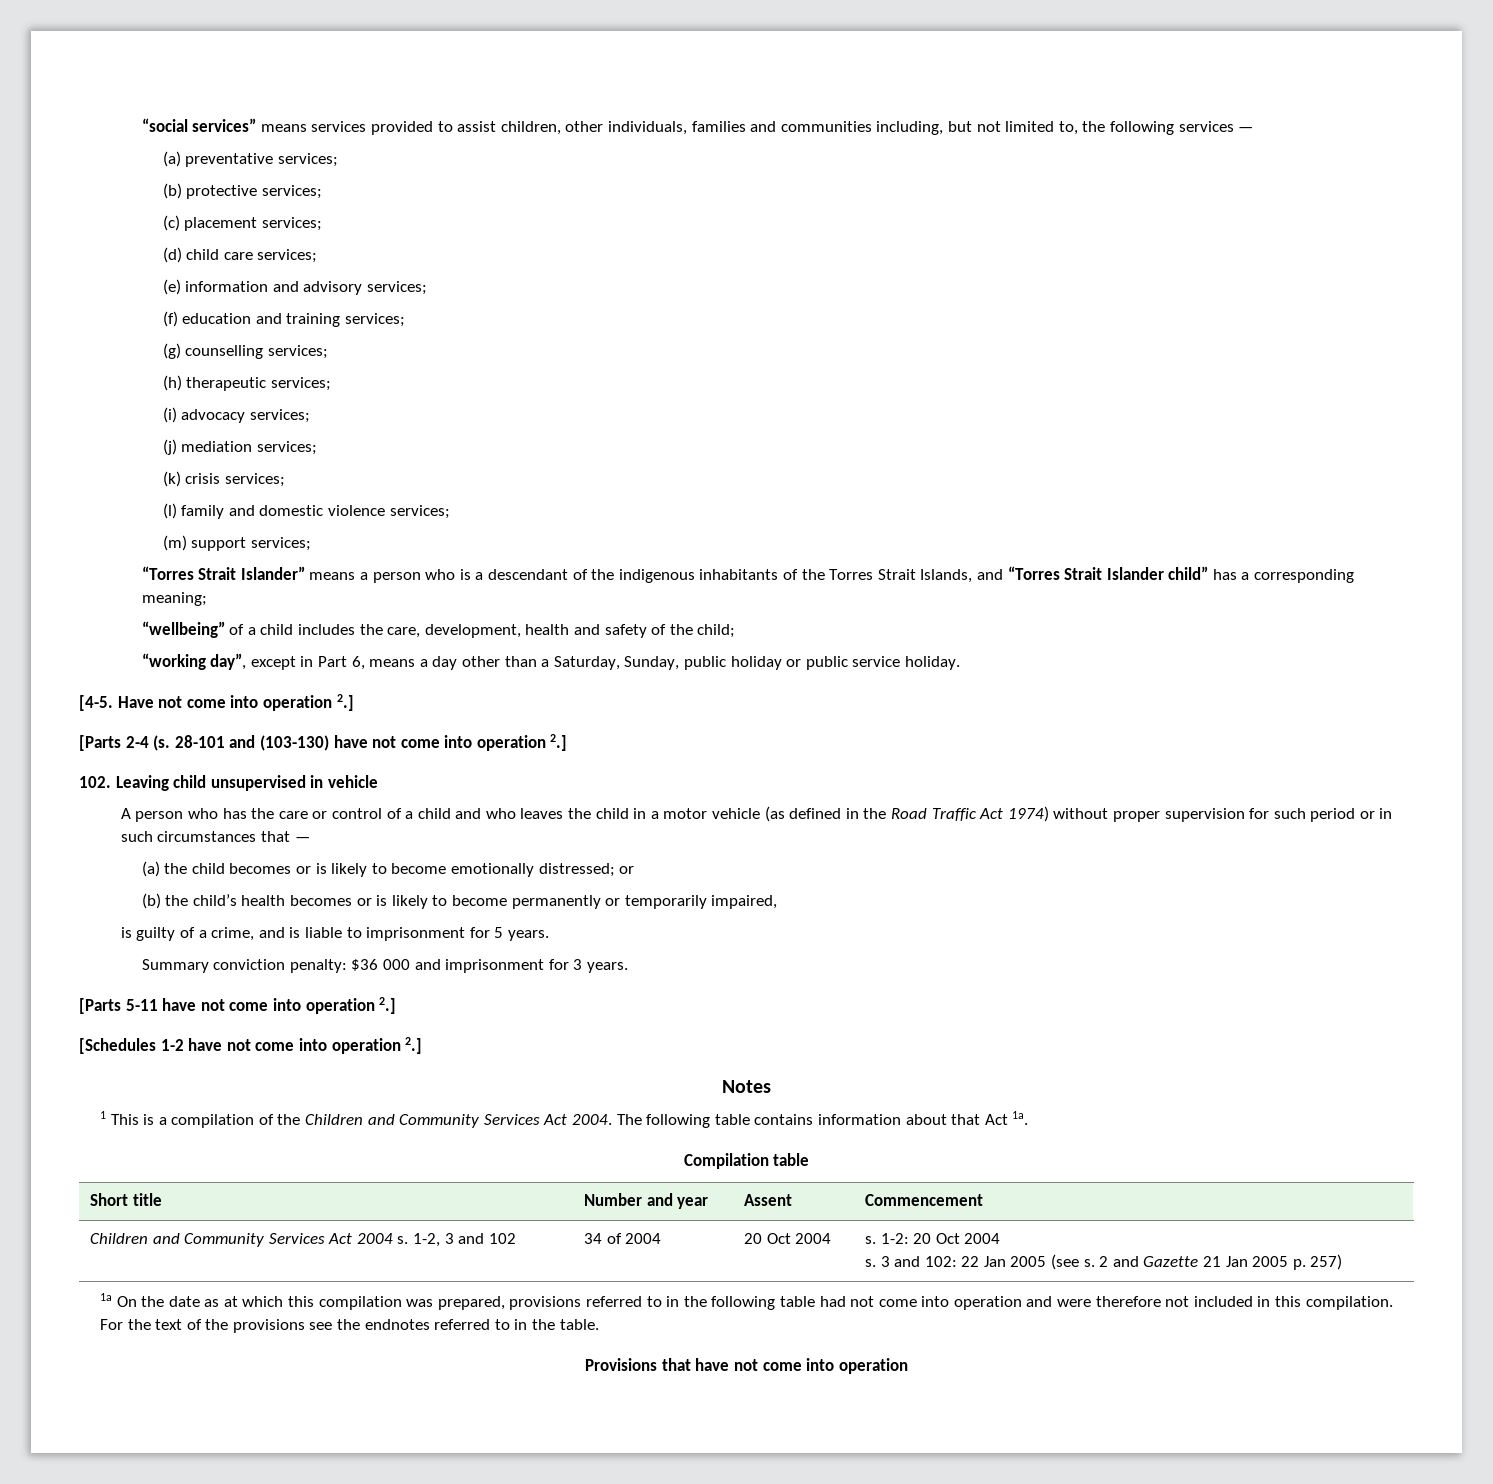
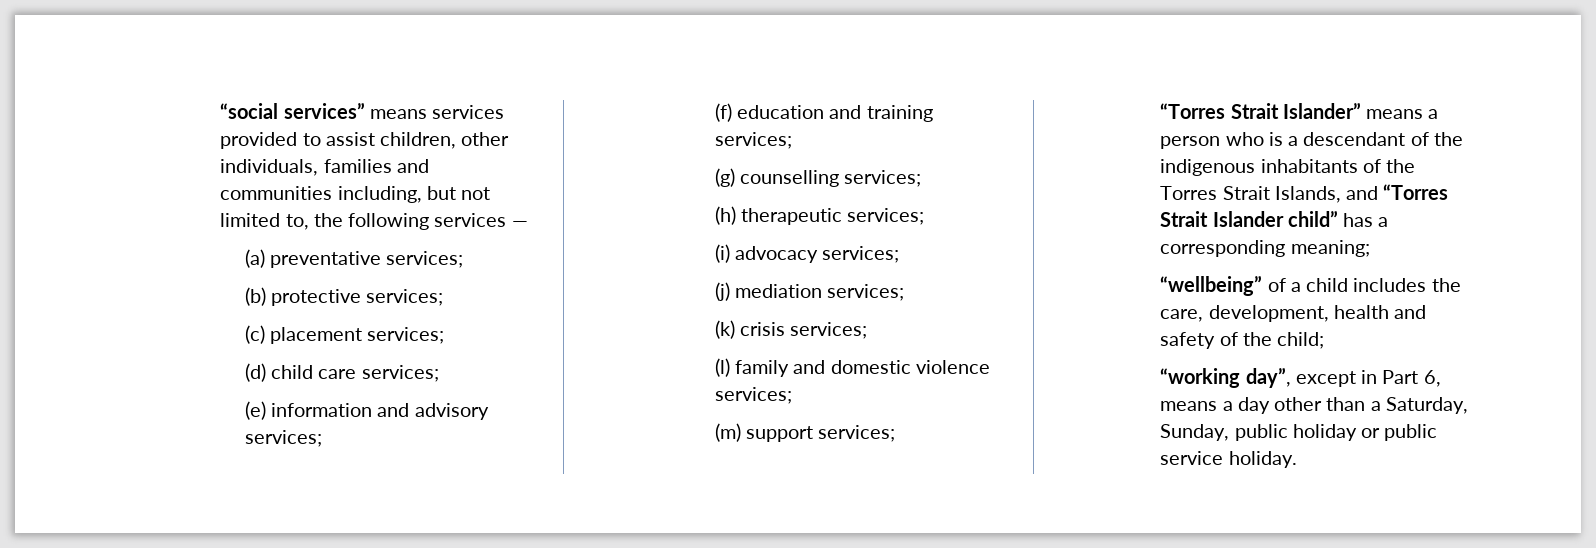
- [4-5. Have not come into operation 2.]
- [Parts 2-4 (s. 28-101 and (103-130) have not come into operation 2.]
- 102. Leaving child unsupervised in vehicle
- A person who has the care or control of a child and who leaves the child in a motor vehicle (as defined in the Road Traffic Act 1974) without proper supervision for such period or in such circumstances that —
- (a) the child becomes or is likely to become emotionally distressed; or
- (b) the child’s health becomes or is likely to become permanently or temporarily impaired,
- is guilty of a crime, and is liable to imprisonment for 5 years.
- Summary conviction penalty: $36 000 and imprisonment for 3 years.
- [Parts 5-11 have not come into operation 2.]
- [Schedules 1-2 have not come into operation 2.]
- Notes
- 1 This is a compilation of the Children and Community Services Act 2004. The following table contains information about that Act 1a.
- Compilation table
- Short title | Number and year | Assent | Commencement
- Children and Community Services Act 2004 s. 1-2, 3 and 102 | 34 of 2004 | 20 Oct 2004 | s. 1-2: 20 Oct 2004
- s. 3 and 102: 22 Jan 2005 (see s. 2 and Gazette 21 Jan 2005 p. 257)
- 1a On the date as at which this compilation was prepared, provisions referred to in the following table had not come into operation and were therefore not included in this compilation. For the text of the provisions see the endnotes referred to in the table.
- Provisions that have not come into operation

